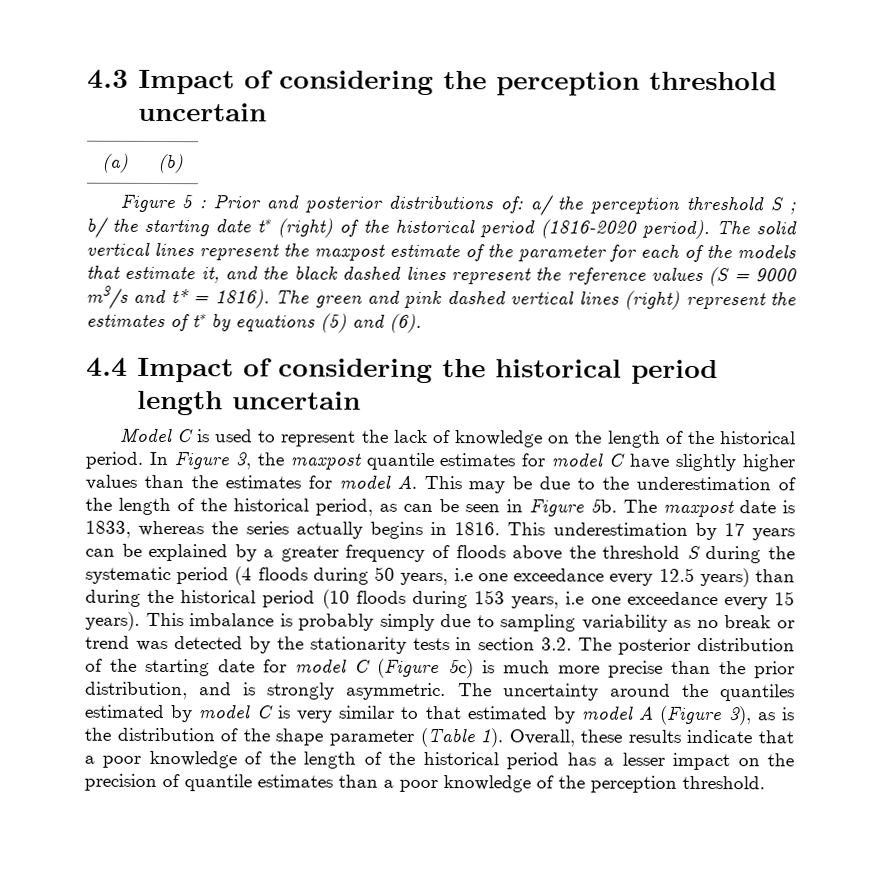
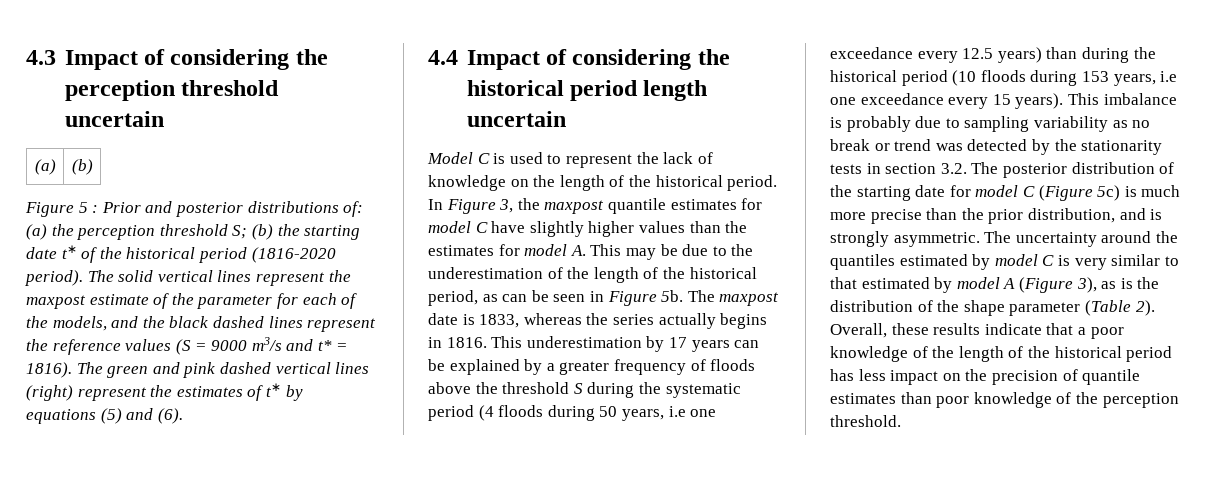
- Figure 5 : Prior and posterior distributions of: a/ the perception threshold S ; b/ the starting date t∗ (right) of the historical period (1816-2020 period).
+ Figure 5 : Prior and posterior distributions of: (a) the perception threshold S; (b) the starting date t∗ of the historical period (1816-2020 period).
- The solid vertical lines represent the maxpost estimate of the parameter for each of the models that estimate it, and the black dashed lines represent the reference values (S = 9000 m3/s and t* = 1816).
+ The solid vertical lines represent the maxpost estimate of the parameter for each of the models, and the black dashed lines represent the reference values (S = 9000 m3/s and t* = 1816).
- This imbalance is probably simply due to sampling variability as no break or trend was detected by the stationarity tests in section 3.2. The posterior distribution of the starting date for model C (Figure 5c) is much more precise than the prior distribution, and is strongly asymmetric.
+ This imbalance is probably due to sampling variability as no break or trend was detected by the stationarity tests in section 3.2. The posterior distribution of the starting date for model C (Figure 5c) is much more precise than the prior distribution, and is strongly asymmetric.
- The uncertainty around the quantiles estimated by model C is very similar to that estimated by model A (Figure 3), as is the distribution of the shape parameter (Table 1).
+ The uncertainty around the quantiles estimated by model C is very similar to that estimated by model A (Figure 3), as is the distribution of the shape parameter (Table 2).
- Overall, these results indicate that a poor knowledge of the length of the historical period has a lesser impact on the precision of quantile estimates than a poor knowledge of the perception threshold.
+ Overall, these results indicate that a poor knowledge of the length of the historical period has less impact on the precision of quantile estimates than poor knowledge of the perception threshold.

